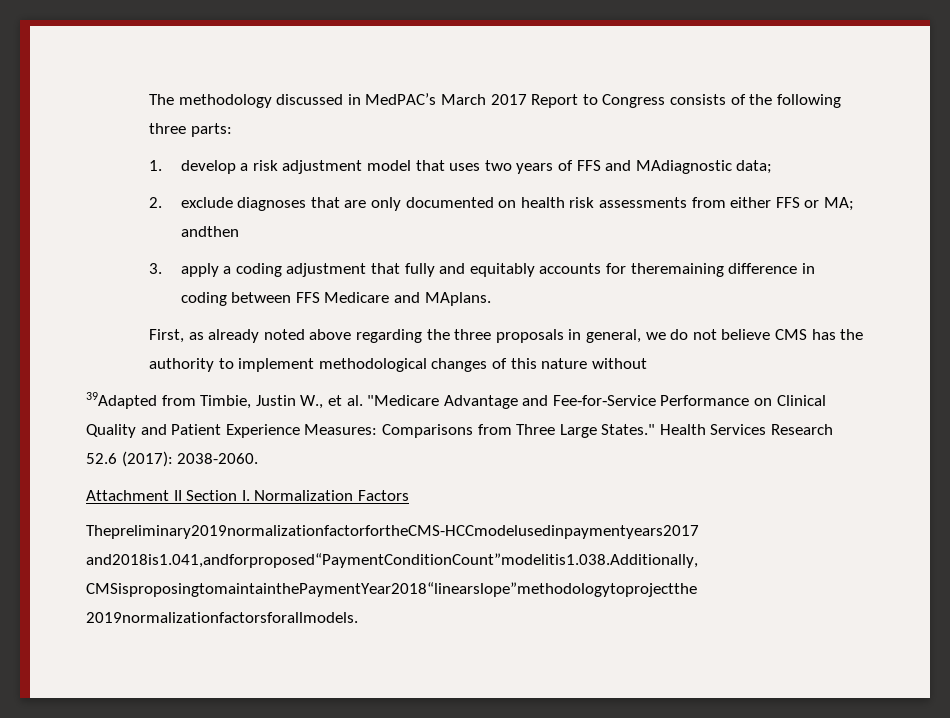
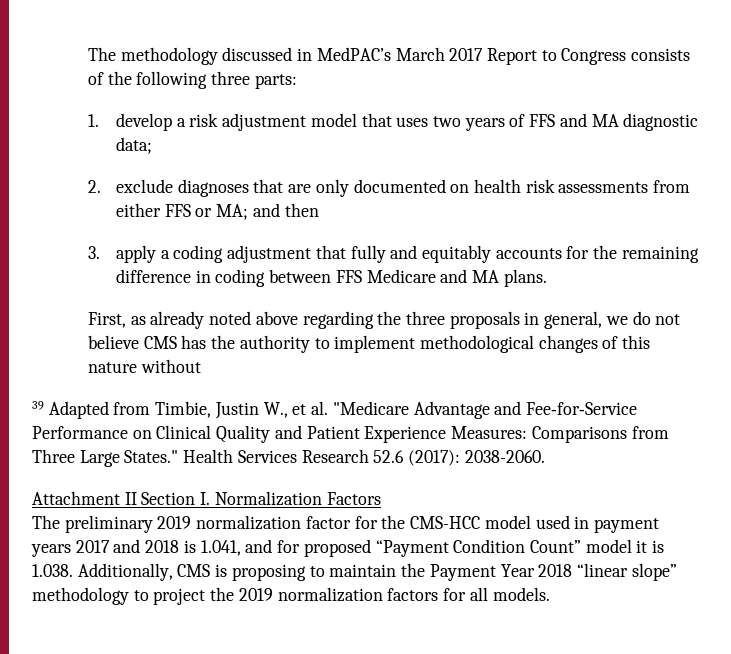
- 1. develop a risk adjustment model that uses two years of FFS and MAdiagnostic data;
+ 1. develop a risk adjustment model that uses two years of FFS and MA diagnostic data;
- 2. exclude diagnoses that are only documented on health risk assessments from either FFS or MA; andthen
+ 2. exclude diagnoses that are only documented on health risk assessments from either FFS or MA; and then
- 3. apply a coding adjustment that fully and equitably accounts for theremaining difference in coding between FFS Medicare and MAplans.
+ 3. apply a coding adjustment that fully and equitably accounts for the remaining difference in coding between FFS Medicare and MA plans.
- 39Adapted from Timbie, Justin W., et al. "Medicare Advantage and Fee‐for‐Service Performance on Clinical Quality and Patient Experience Measures: Comparisons from Three Large States."
+ 39 Adapted from Timbie, Justin W., et al. "Medicare Advantage and Fee‐for‐Service Performance on Clinical Quality and Patient Experience Measures: Comparisons from Three Large States."
- Thepreliminary2019normalizationfactorfortheCMS-HCCmodelusedinpaymentyears2017 and2018is1.041,andforproposed“PaymentConditionCount”modelitis1.038.Additionally, CMSisproposingtomaintainthePaymentYear2018“linearslope”methodologytoprojectthe 2019normalizationfactorsforallmodels.
+ The preliminary 2019 normalization factor for the CMS-HCC model used in payment years 2017 and 2018 is 1.041, and for proposed “Payment Condition Count” model it is 1.038. Additionally, CMS is proposing to maintain the Payment Year 2018 “linear slope” methodology to project the 2019 normalization factors for all models.

